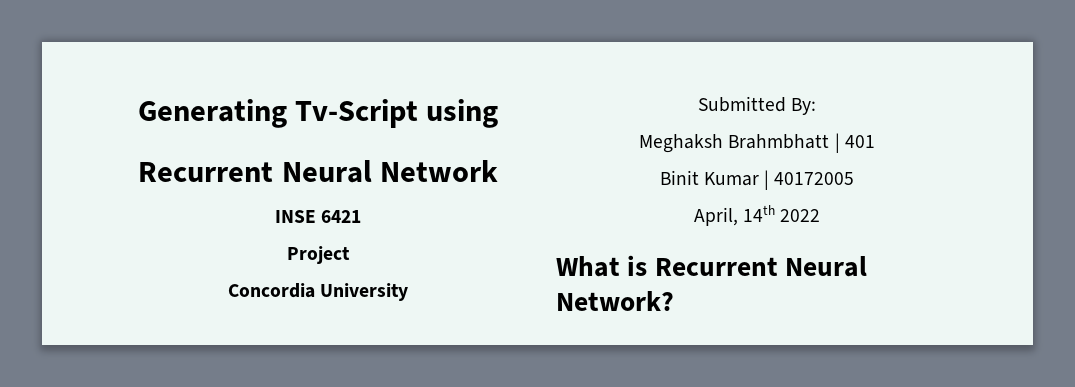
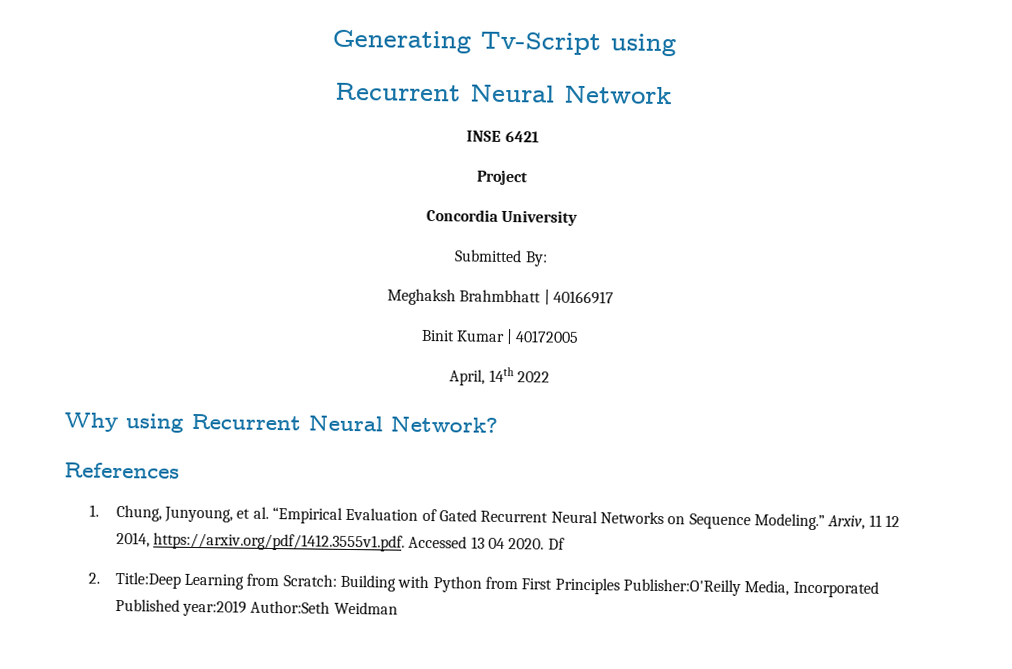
- Meghaksh Brahmbhatt | 401
+ Meghaksh Brahmbhatt | 40166917
- What is Recurrent Neural Network?
+ Why using Recurrent Neural Network?
+ References
+ 1. Chung, Junyoung, et al. “Empirical Evaluation of Gated Recurrent Neural Networks on Sequence Modeling.” Arxiv, 11 12 2014, https://arxiv.org/pdf/1412.3555v1.pdf. Accessed 13 04 2020. Df
+ 2. Title:Deep Learning from Scratch: Building with Python from First Principles Publisher:O'Reilly Media, Incorporated Published year:2019 Author:Seth Weidman

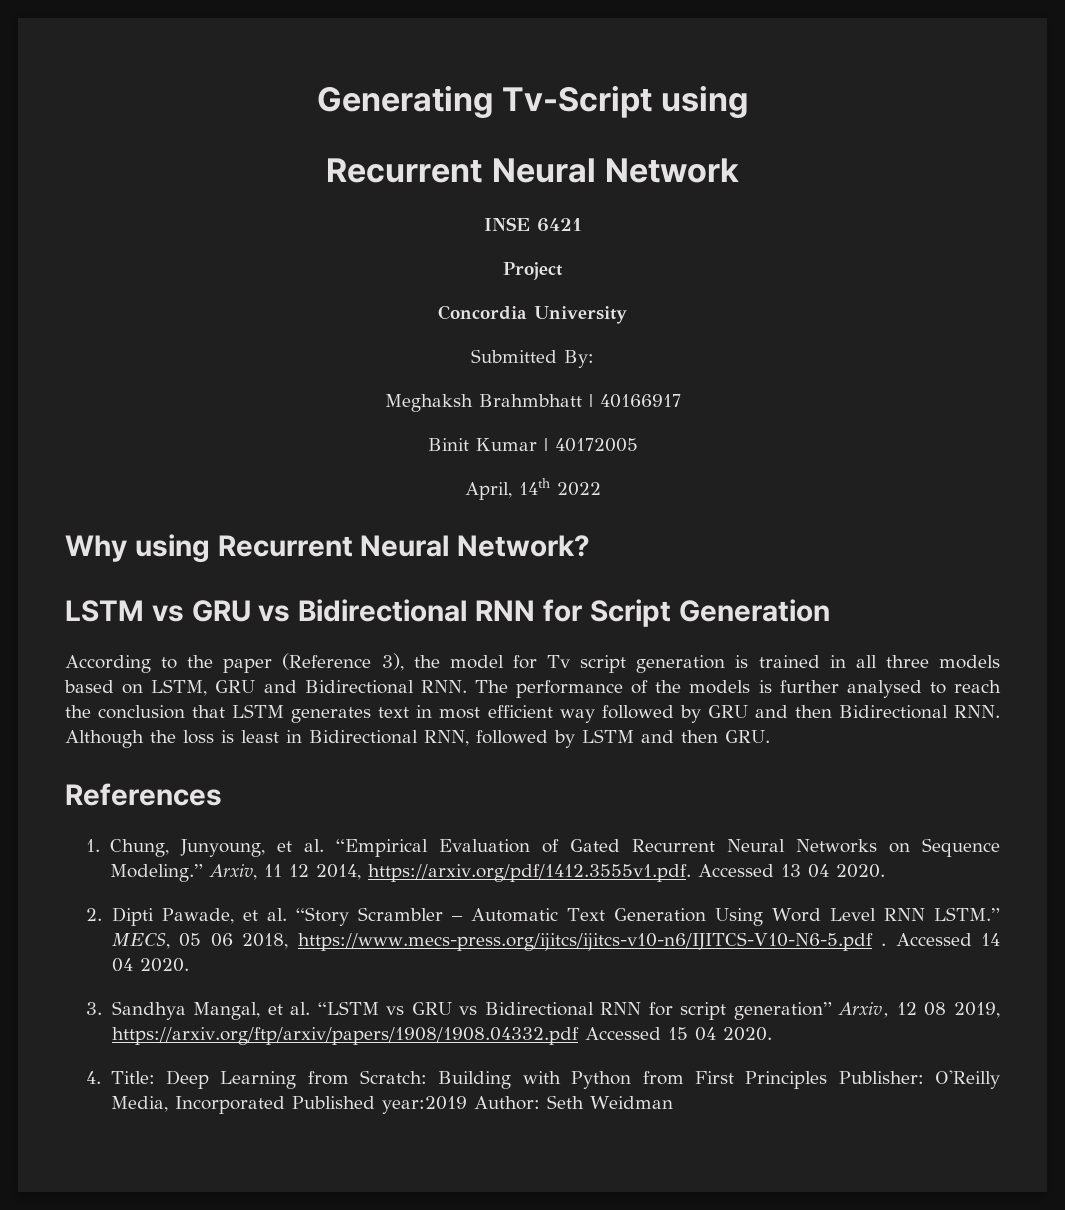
+ LSTM vs GRU vs Bidirectional RNN for Script Generation
+ According to the paper (Reference 3), the model for Tv script generation is trained in all three models based on LSTM, GRU and Bidirectional RNN. The performance of the models is further analysed to reach the conclusion that LSTM generates text in most efficient way followed by GRU and then Bidirectional RNN. Although the loss is least in Bidirectional RNN, followed by LSTM and then GRU.
- Df
- 2. Title:Deep Learning from Scratch: Building with Python from First Principles Publisher:O'Reilly Media, Incorporated Published year:2019 Author:Seth Weidman
+ 2. Dipti Pawade, et al. “Story Scrambler – Automatic Text Generation Using Word Level RNN LSTM.” MECS, 05 06 2018, https://www.mecs-press.org/ijitcs/ijitcs-v10-n6/IJITCS-V10-N6-5.pdf . Accessed 14 04 2020.
+ 3. Sandhya Mangal, et al. “LSTM vs GRU vs Bidirectional RNN for script generation” Arxiv, 12 08 2019, https://arxiv.org/ftp/arxiv/papers/1908/1908.04332.pdf Accessed 15 04 2020.
+ 4. Title: Deep Learning from Scratch: Building with Python from First Principles Publisher: O'Reilly Media, Incorporated Published year:2019 Author: Seth Weidman

